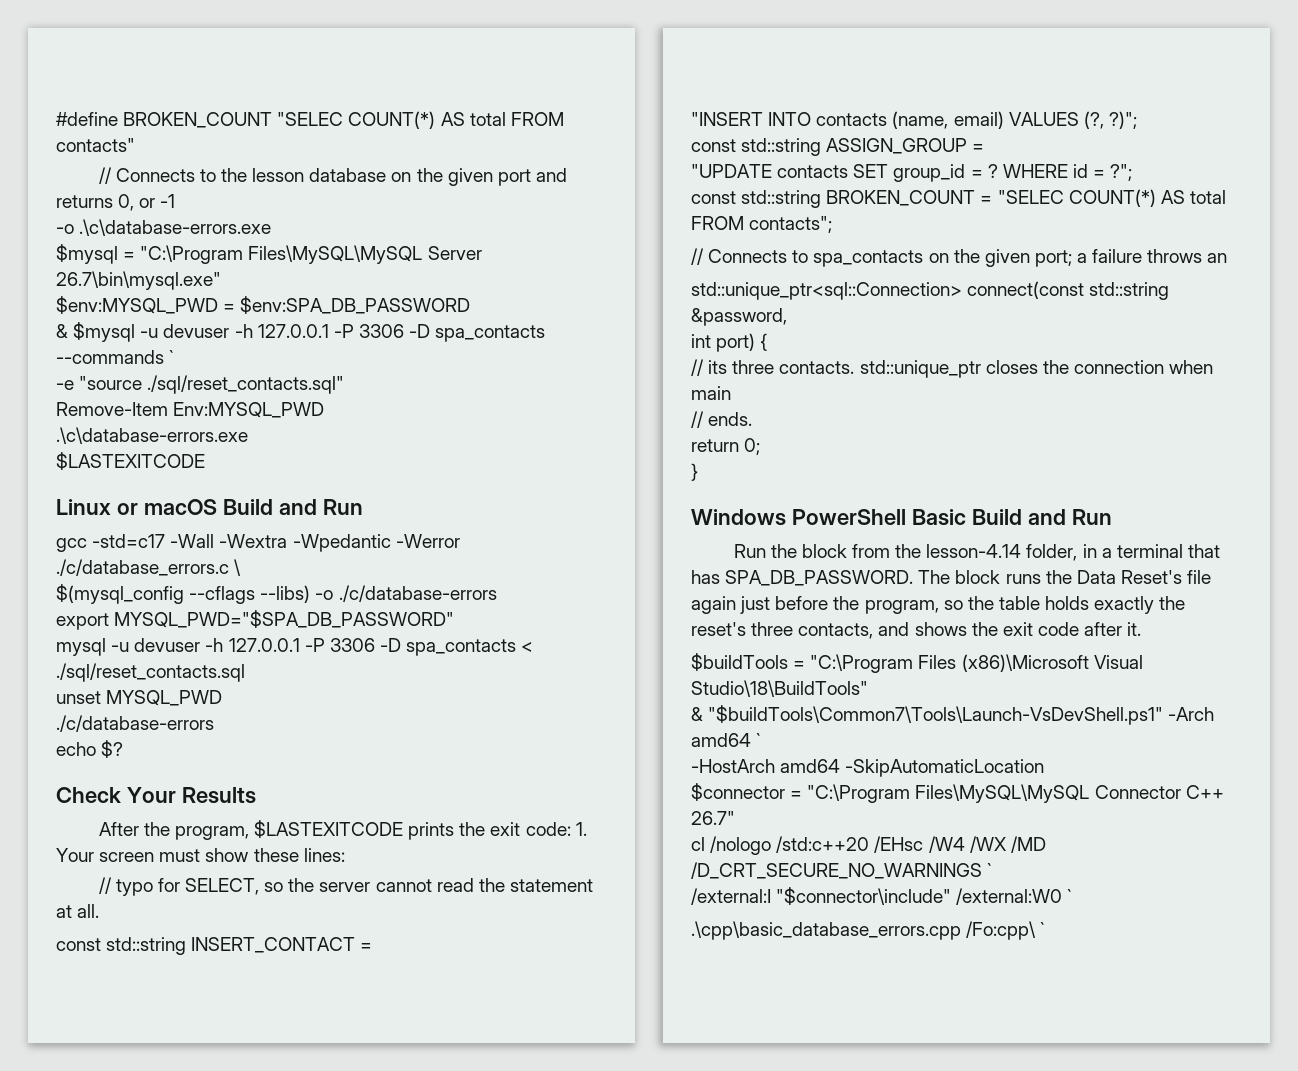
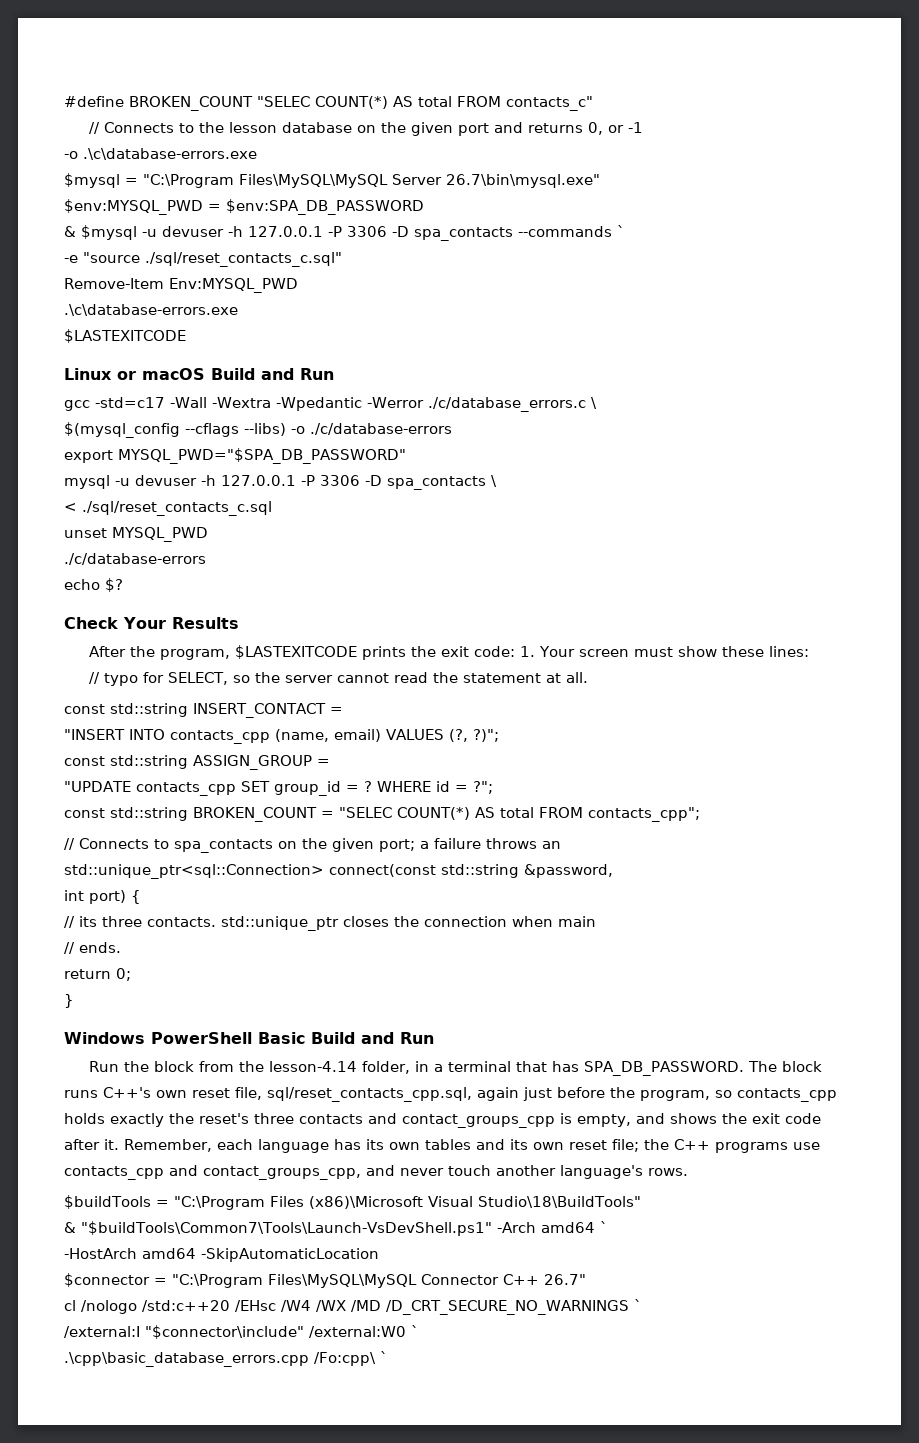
- #define BROKEN_COUNT "SELEC COUNT(*) AS total FROM contacts"
+ #define BROKEN_COUNT "SELEC COUNT(*) AS total FROM contacts_c"
- -e "source ./sql/reset_contacts.sql"
+ -e "source ./sql/reset_contacts_c.sql"
- mysql -u devuser -h 127.0.0.1 -P 3306 -D spa_contacts < ./sql/reset_contacts.sql
+ mysql -u devuser -h 127.0.0.1 -P 3306 -D spa_contacts \
+ < ./sql/reset_contacts_c.sql
- "INSERT INTO contacts (name, email) VALUES (?, ?)";
+ "INSERT INTO contacts_cpp (name, email) VALUES (?, ?)";
- "UPDATE contacts SET group_id = ?
+ "UPDATE contacts_cpp SET group_id = ?
- const std::string BROKEN_COUNT = "SELEC COUNT(*) AS total FROM contacts";
+ const std::string BROKEN_COUNT = "SELEC COUNT(*) AS total FROM contacts_cpp";
- The block runs the Data Reset's file again just before the program, so the table holds exactly the reset's three contacts, and shows the exit code after it.
+ The block runs C++'s own reset file, sql/reset_contacts_cpp.sql, again just before the program, so contacts_cpp holds exactly the reset's three contacts and contact_groups_cpp is empty, and shows the exit code after it. Remember, each language has its own tables and its own reset file; the C++ programs use contacts_cpp and contact_groups_cpp, and never touch another language's rows.

